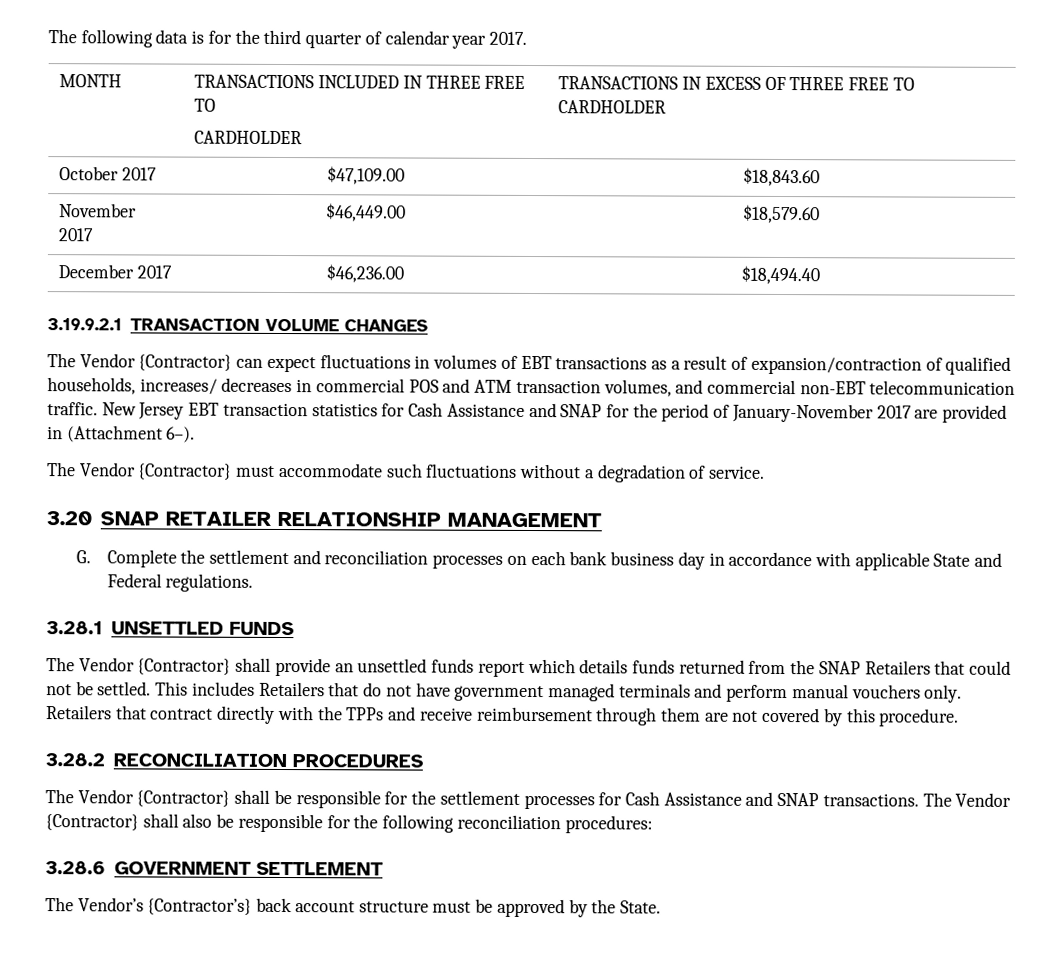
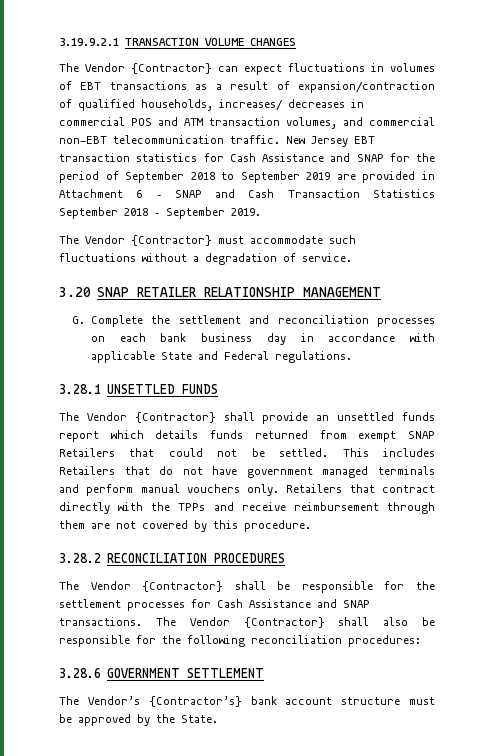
- The following data is for the third quarter of calendar year 2017.
- MONTH | TRANSACTIONS INCLUDED IN THREE FREE TO
- CARDHOLDER | TRANSACTIONS IN EXCESS OF THREE FREE TO CARDHOLDER
- October 2017 | $47,109.00 | $18,843.60
- November 2017 | $46,449.00 | $18,579.60
- December 2017 | $46,236.00 | $18,494.40
- New Jersey EBT transaction statistics for Cash Assistance and SNAP for the period of January-November 2017 are provided in (Attachment 6–).
+ New Jersey EBT transaction statistics for Cash Assistance and SNAP for the period of September 2018 to September 2019 are provided in Attachment 6 – SNAP and Cash Transaction Statistics September 2018 – September 2019.
- The Vendor {Contractor} shall provide an unsettled funds report which details funds returned from the SNAP Retailers that could not be settled.
+ The Vendor {Contractor} shall provide an unsettled funds report which details funds returned from exempt SNAP Retailers that could not be settled.
- The Vendor’s {Contractor’s} back account structure must be approved by the State.
+ The Vendor’s {Contractor’s} bank account structure must be approved by the State.

